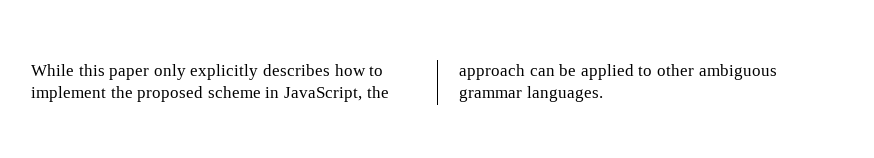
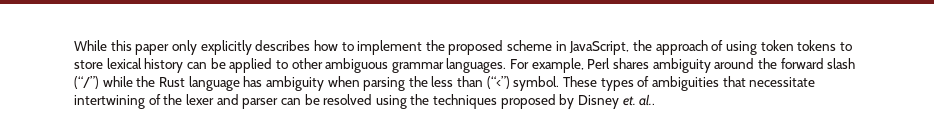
- While this paper only explicitly describes how to implement the proposed scheme in JavaScript, the approach can be applied to other ambiguous grammar languages.
+ While this paper only explicitly describes how to implement the proposed scheme in JavaScript, the approach of using token tokens to store lexical history can be applied to other ambiguous grammar languages.
+ For example, Perl shares ambiguity around the forward slash (“/”) while the Rust language has ambiguity when parsing the less than (“<”) symbol. These types of ambiguities that necessitate intertwining of the lexer and parser can be resolved using the techniques proposed by Disney et. al..

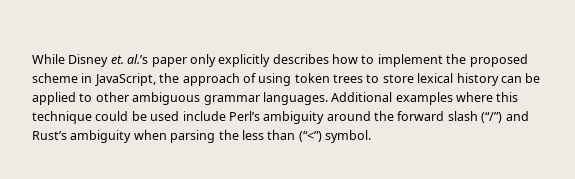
- While this paper only explicitly describes how to implement the proposed scheme in JavaScript, the approach of using token tokens to store lexical history can be applied to other ambiguous grammar languages.
+ While Disney et. al.’s paper only explicitly describes how to implement the proposed scheme in JavaScript, the approach of using token trees to store lexical history can be applied to other ambiguous grammar languages.
- For example, Perl shares ambiguity around the forward slash (“/”) while the Rust language has ambiguity when parsing the less than (“<”) symbol. These types of ambiguities that necessitate intertwining of the lexer and parser can be resolved using the techniques proposed by Disney et. al..
+ Additional examples where this technique could be used include Perl’s ambiguity around the forward slash (“/”) and Rust’s ambiguity when parsing the less than (“<”) symbol.

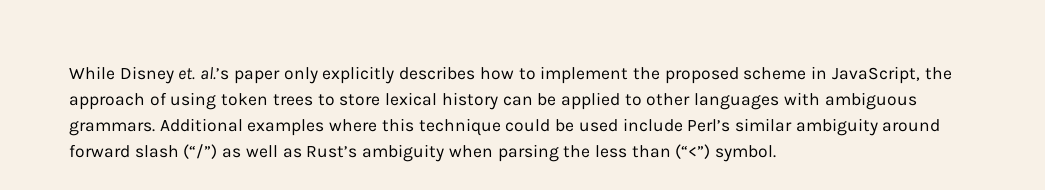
- While Disney et. al.’s paper only explicitly describes how to implement the proposed scheme in JavaScript, the approach of using token trees to store lexical history can be applied to other ambiguous grammar languages.
+ While Disney et. al.’s paper only explicitly describes how to implement the proposed scheme in JavaScript, the approach of using token trees to store lexical history can be applied to other languages with ambiguous grammars.
- Additional examples where this technique could be used include Perl’s ambiguity around the forward slash (“/”) and Rust’s ambiguity when parsing the less than (“<”) symbol.
+ Additional examples where this technique could be used include Perl’s similar ambiguity around forward slash (“/”) as well as Rust’s ambiguity when parsing the less than (“<”) symbol.

